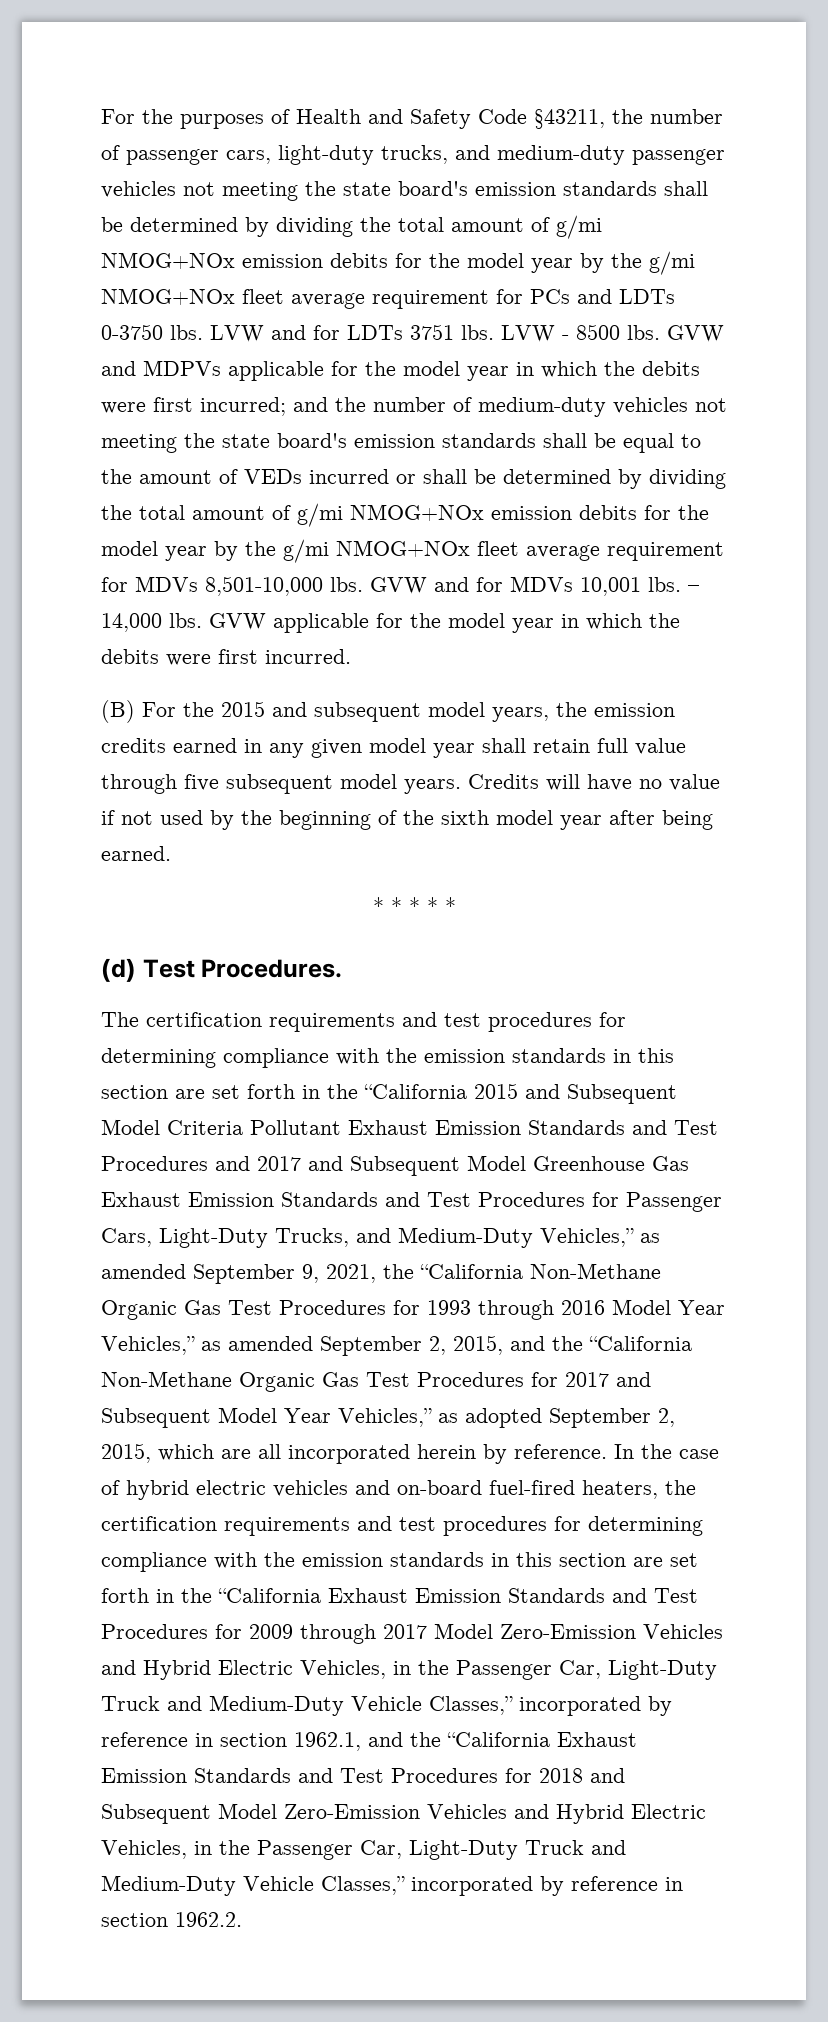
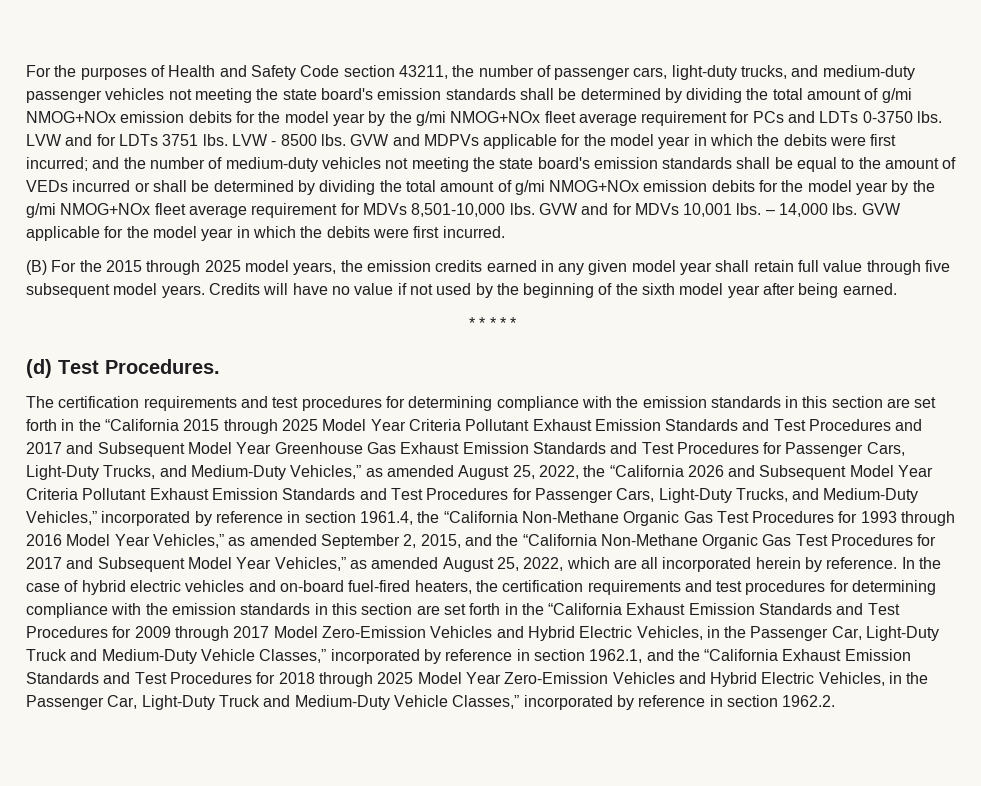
- For the purposes of Health and Safety Code §43211, the number of passenger cars, light-duty trucks, and medium-duty passenger vehicles not meeting the state board's emission standards shall be determined by dividing the total amount of g/mi NMOG+NOx emission debits for the model year by the g/mi NMOG+NOx fleet average requirement for PCs and LDTs 0-3750 lbs.
+ For the purposes of Health and Safety Code section 43211, the number of passenger cars, light-duty trucks, and medium-duty passenger vehicles not meeting the state board's emission standards shall be determined by dividing the total amount of g/mi NMOG+NOx emission debits for the model year by the g/mi NMOG+NOx fleet average requirement for PCs and LDTs 0-3750 lbs.
- (B) For the 2015 and subsequent model years, the emission credits earned in any given model year shall retain full value through five subsequent model years.
+ (B) For the 2015 through 2025 model years, the emission credits earned in any given model year shall retain full value through five subsequent model years.
- The certification requirements and test procedures for determining compliance with the emission standards in this section are set forth in the “California 2015 and Subsequent Model Criteria Pollutant Exhaust Emission Standards and Test Procedures and 2017 and Subsequent Model Greenhouse Gas Exhaust Emission Standards and Test Procedures for Passenger Cars, Light-Duty Trucks, and Medium-Duty Vehicles,” as amended September 9, 2021, the “California Non-Methane Organic Gas Test Procedures for 1993 through 2016 Model Year Vehicles,” as amended September 2, 2015, and the “California Non-Methane Organic Gas Test Procedures for 2017 and Subsequent Model Year Vehicles,” as adopted September 2, 2015, which are all incorporated herein by reference.
+ The certification requirements and test procedures for determining compliance with the emission standards in this section are set forth in the “California 2015 through 2025 Model Year Criteria Pollutant Exhaust Emission Standards and Test Procedures and 2017 and Subsequent Model Year Greenhouse Gas Exhaust Emission Standards and Test Procedures for Passenger Cars, Light-Duty Trucks, and Medium-Duty Vehicles,” as amended August 25, 2022, the “California 2026 and Subsequent Model Year Criteria Pollutant Exhaust Emission Standards and Test Procedures for Passenger Cars, Light-Duty Trucks, and Medium-Duty Vehicles,” incorporated by reference in section 1961.4, the “California Non-Methane Organic Gas Test Procedures for 1993 through 2016 Model Year Vehicles,” as amended September 2, 2015, and the “California Non-Methane Organic Gas Test Procedures for 2017 and Subsequent Model Year Vehicles,” as amended August 25, 2022, which are all incorporated herein by reference.
- In the case of hybrid electric vehicles and on-board fuel-fired heaters, the certification requirements and test procedures for determining compliance with the emission standards in this section are set forth in the “California Exhaust Emission Standards and Test Procedures for 2009 through 2017 Model Zero-Emission Vehicles and Hybrid Electric Vehicles, in the Passenger Car, Light-Duty Truck and Medium-Duty Vehicle Classes,” incorporated by reference in section 1962.1, and the “California Exhaust Emission Standards and Test Procedures for 2018 and Subsequent Model Zero-Emission Vehicles and Hybrid Electric Vehicles, in the Passenger Car, Light-Duty Truck and Medium-Duty Vehicle Classes,” incorporated by reference in section 1962.2.
+ In the case of hybrid electric vehicles and on-board fuel-fired heaters, the certification requirements and test procedures for determining compliance with the emission standards in this section are set forth in the “California Exhaust Emission Standards and Test Procedures for 2009 through 2017 Model Zero-Emission Vehicles and Hybrid Electric Vehicles, in the Passenger Car, Light-Duty Truck and Medium-Duty Vehicle Classes,” incorporated by reference in section 1962.1, and the “California Exhaust Emission Standards and Test Procedures for 2018 through 2025 Model Year Zero-Emission Vehicles and Hybrid Electric Vehicles, in the Passenger Car, Light-Duty Truck and Medium-Duty Vehicle Classes,” incorporated by reference in section 1962.2.

